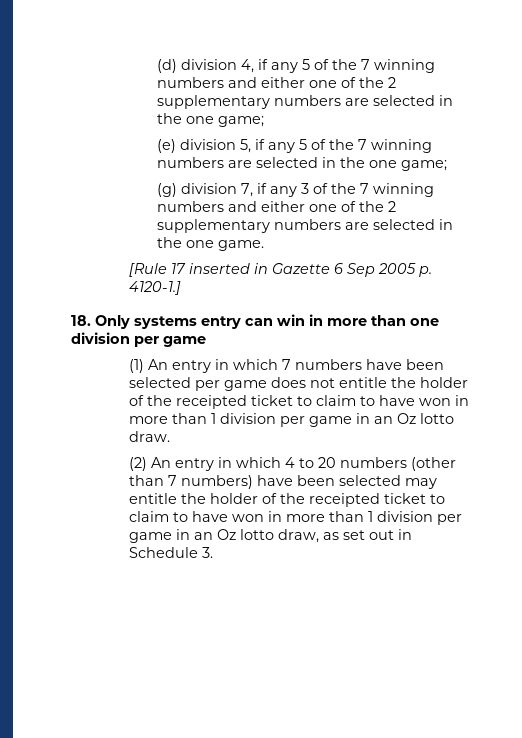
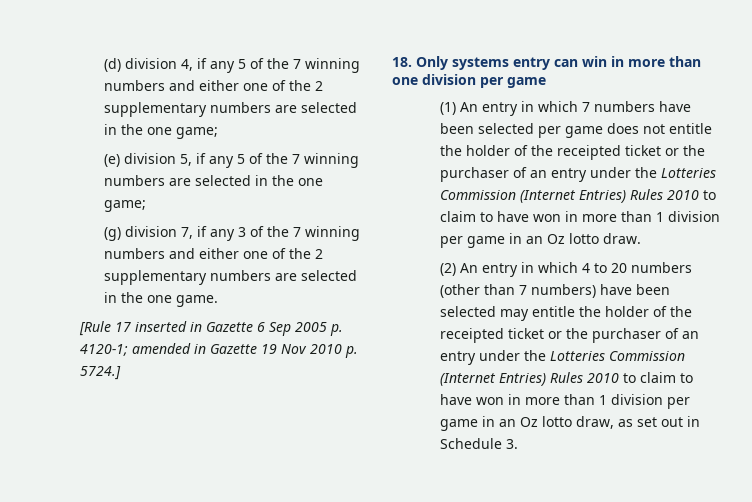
- [Rule 17 inserted in Gazette 6 Sep 2005 p. 4120-1.]
+ [Rule 17 inserted in Gazette 6 Sep 2005 p. 4120-1; amended in Gazette 19 Nov 2010 p. 5724.]
- (1) An entry in which 7 numbers have been selected per game does not entitle the holder of the receipted ticket to claim to have won in more than 1 division per game in an Oz lotto draw.
+ (1) An entry in which 7 numbers have been selected per game does not entitle the holder of the receipted ticket or the purchaser of an entry under the Lotteries Commission (Internet Entries) Rules 2010 to claim to have won in more than 1 division per game in an Oz lotto draw.
- (2) An entry in which 4 to 20 numbers (other than 7 numbers) have been selected may entitle the holder of the receipted ticket to claim to have won in more than 1 division per game in an Oz lotto draw, as set out in Schedule 3.
+ (2) An entry in which 4 to 20 numbers (other than 7 numbers) have been selected may entitle the holder of the receipted ticket or the purchaser of an entry under the Lotteries Commission (Internet Entries) Rules 2010 to claim to have won in more than 1 division per game in an Oz lotto draw, as set out in Schedule 3.

